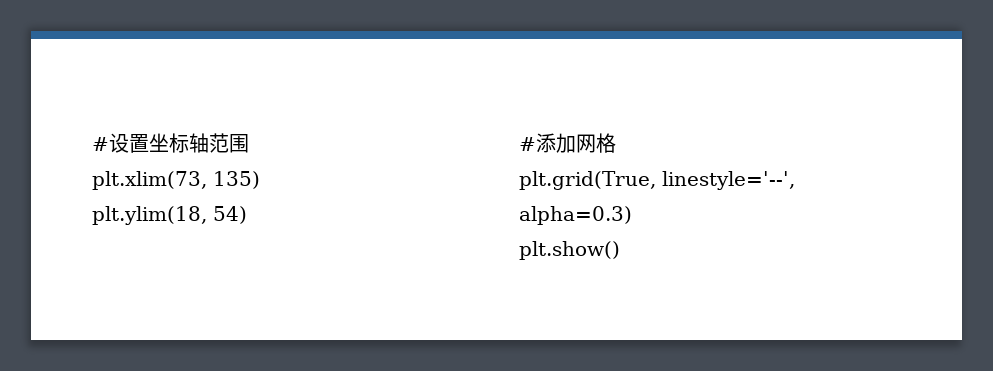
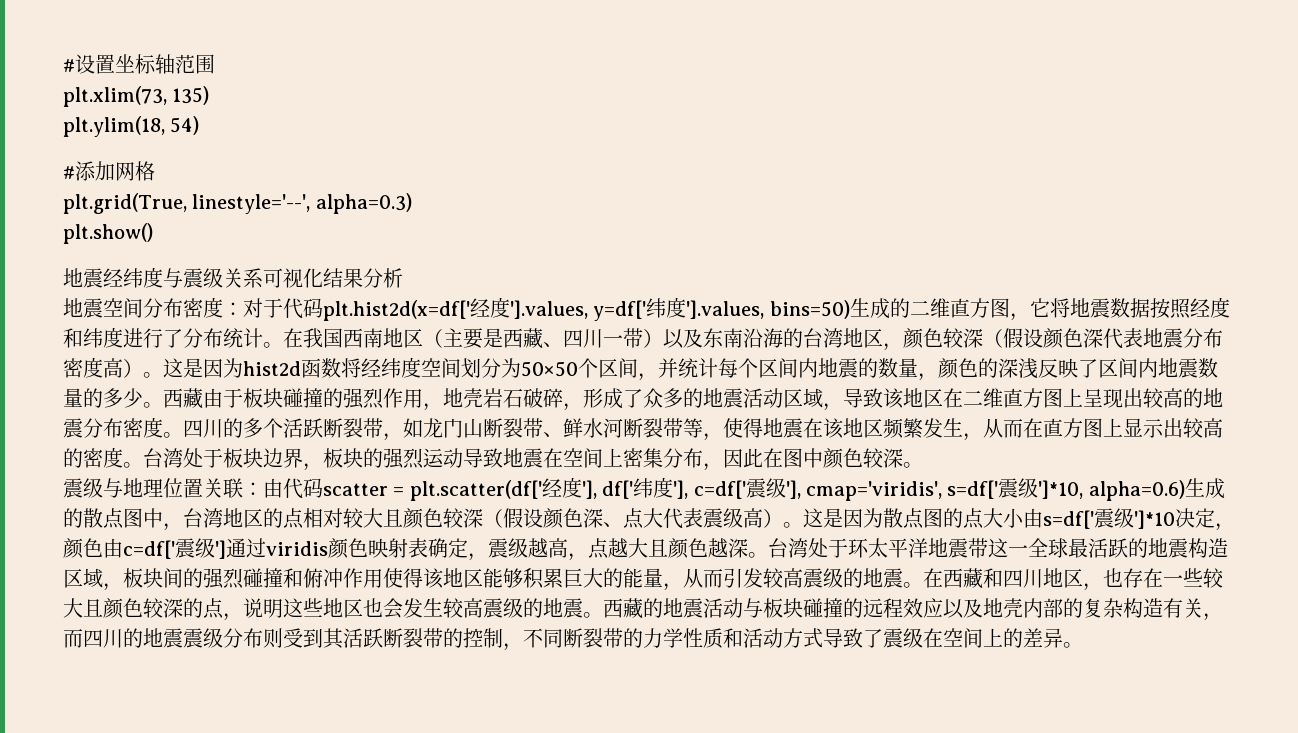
+ 地震经纬度与震级关系可视化结果分析
+ 地震空间分布密度：对于代码plt.hist2d(x=df['经度'].values, y=df['纬度'].values, bins=50)生成的二维直方图，它将地震数据按照经度和纬度进行了分布统计。在我国西南地区（主要是西藏、四川一带）以及东南沿海的台湾地区，颜色较深（假设颜色深代表地震分布密度高）。这是因为hist2d函数将经纬度空间划分为50×50个区间，并统计每个区间内地震的数量，颜色的深浅反映了区间内地震数量的多少。西藏由于板块碰撞的强烈作用，地壳岩石破碎，形成了众多的地震活动区域，导致该地区在二维直方图上呈现出较高的地震分布密度。四川的多个活跃断裂带，如龙门山断裂带、鲜水河断裂带等，使得地震在该地区频繁发生，从而在直方图上显示出较高的密度。台湾处于板块边界，板块的强烈运动导致地震在空间上密集分布，因此在图中颜色较深。
+ 震级与地理位置关联：由代码scatter = plt.scatter(df['经度'], df['纬度'], c=df['震级'], cmap='viridis', s=df['震级']*10, alpha=0.6)生成的散点图中，台湾地区的点相对较大且颜色较深（假设颜色深、点大代表震级高）。这是因为散点图的点大小由s=df['震级']*10决定，颜色由c=df['震级']通过viridis颜色映射表确定，震级越高，点越大且颜色越深。台湾处于环太平洋地震带这一全球最活跃的地震构造区域，板块间的强烈碰撞和俯冲作用使得该地区能够积累巨大的能量，从而引发较高震级的地震。在西藏和四川地区，也存在一些较大且颜色较深的点，说明这些地区也会发生较高震级的地震。西藏的地震活动与板块碰撞的远程效应以及地壳内部的复杂构造有关，而四川的地震震级分布则受到其活跃断裂带的控制，不同断裂带的力学性质和活动方式导致了震级在空间上的差异。

